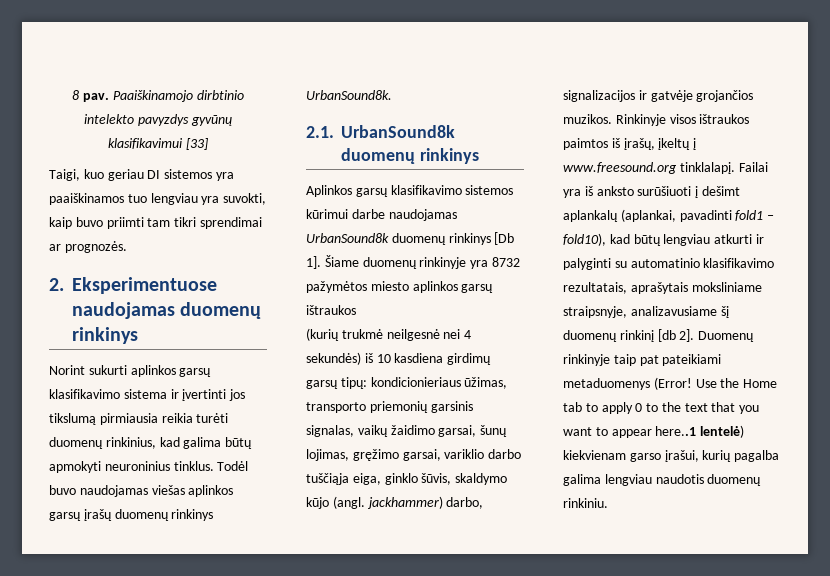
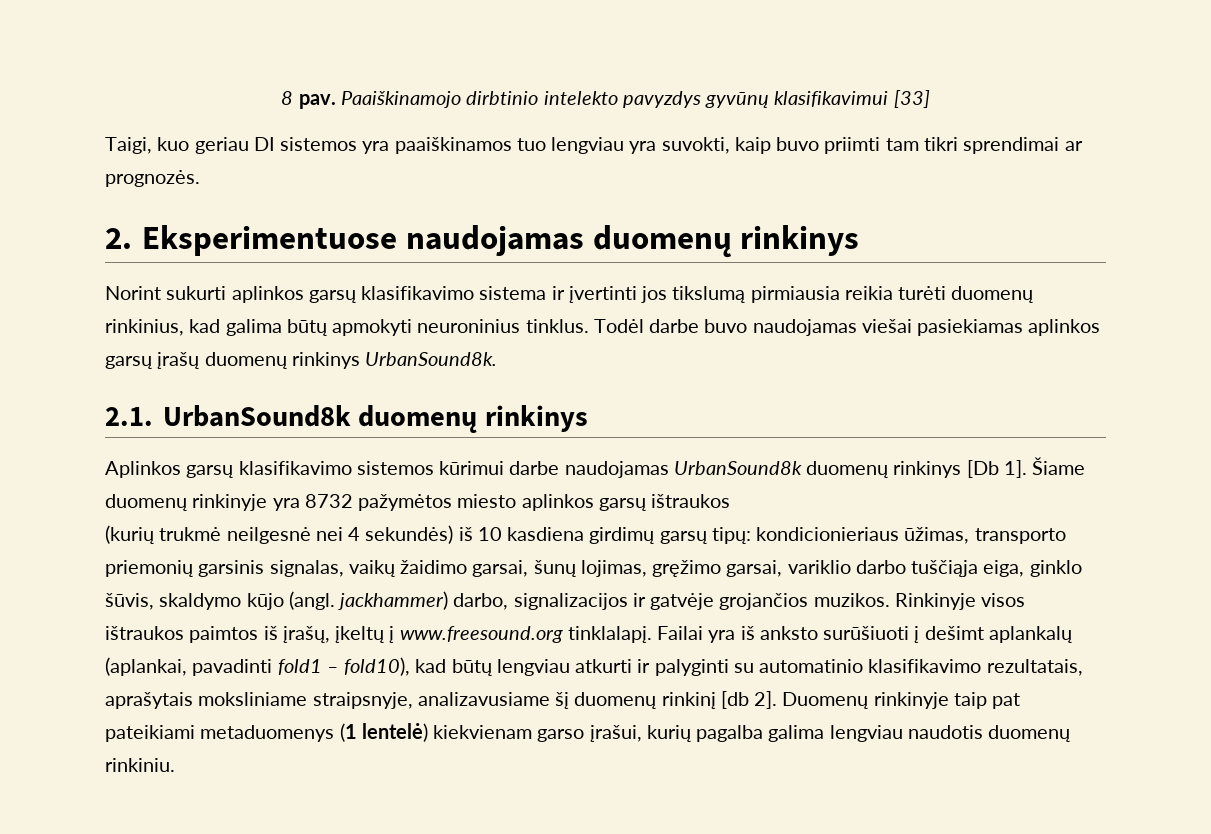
- Todėl buvo naudojamas viešas aplinkos garsų įrašų duomenų rinkinys UrbanSound8k.
+ Todėl darbe buvo naudojamas viešai pasiekiamas aplinkos garsų įrašų duomenų rinkinys UrbanSound8k.
- Duomenų rinkinyje taip pat pateikiami metaduomenys (Error! Use the Home tab to apply 0 to the text that you want to appear here..1 lentelė) kiekvienam garso įrašui, kurių pagalba galima lengviau naudotis duomenų rinkiniu.
+ Duomenų rinkinyje taip pat pateikiami metaduomenys (1 lentelė) kiekvienam garso įrašui, kurių pagalba galima lengviau naudotis duomenų rinkiniu.

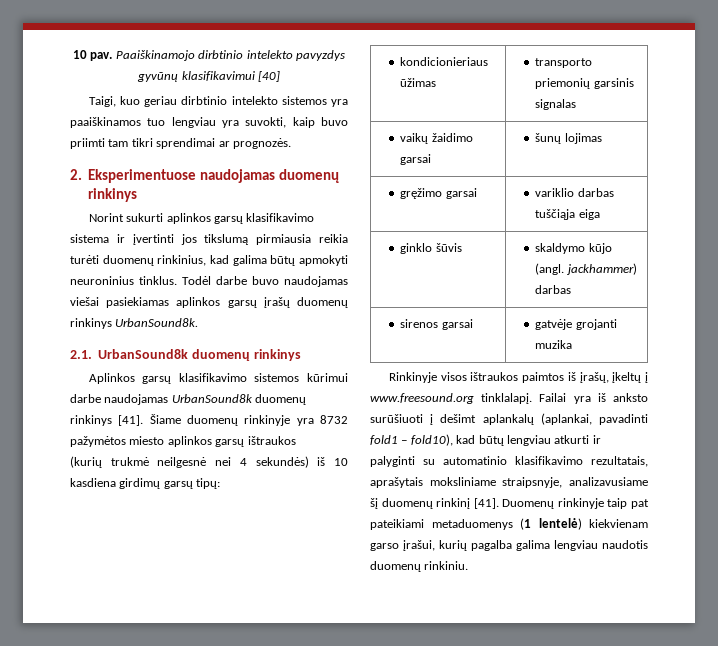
- 8 pav.
+ 10 pav.
- Paaiškinamojo dirbtinio intelekto pavyzdys gyvūnų klasifikavimui [33]
+ Paaiškinamojo dirbtinio intelekto pavyzdys gyvūnų klasifikavimui [40]
- Taigi, kuo geriau DI sistemos yra paaiškinamos tuo lengviau yra suvokti, kaip buvo priimti tam tikri sprendimai ar prognozės.
+ Taigi, kuo geriau dirbtinio intelekto sistemos yra paaiškinamos tuo lengviau yra suvokti, kaip buvo priimti tam tikri sprendimai ar prognozės.
- Aplinkos garsų klasifikavimo sistemos kūrimui darbe naudojamas UrbanSound8k duomenų rinkinys [Db 1].
+ Aplinkos garsų klasifikavimo sistemos kūrimui darbe naudojamas UrbanSound8k duomenų rinkinys [41].
- (kurių trukmė neilgesnė nei 4 sekundės) iš 10 kasdiena girdimų garsų tipų: kondicionieriaus ūžimas, transporto priemonių garsinis signalas, vaikų žaidimo garsai, šunų lojimas, gręžimo garsai, variklio darbo tuščiąja eiga, ginklo šūvis, skaldymo kūjo (angl. jackhammer) darbo, signalizacijos ir gatvėje grojančios muzikos. Rinkinyje visos ištraukos paimtos iš įrašų, įkeltų į www.freesound.org tinklalapį.
+ (kurių trukmė neilgesnė nei 4 sekundės) iš 10 kasdiena girdimų garsų tipų:
+ kondicionieriaus ūžimas | transporto priemonių garsinis signalas
+ vaikų žaidimo garsai | šunų lojimas
+ gręžimo garsai | variklio darbas tuščiąja eiga
+ ginklo šūvis | skaldymo kūjo (angl. jackhammer) darbas
+ sirenos garsai | gatvėje grojanti muzika
+ Rinkinyje visos ištraukos paimtos iš įrašų, įkeltų į www.freesound.org tinklalapį.
- Failai yra iš anksto surūšiuoti į dešimt aplankalų (aplankai, pavadinti fold1 – fold10), kad būtų lengviau atkurti ir palyginti su automatinio klasifikavimo rezultatais, aprašytais moksliniame straipsnyje, analizavusiame šį duomenų rinkinį [db 2].
+ Failai yra iš anksto surūšiuoti į dešimt aplankalų (aplankai, pavadinti fold1 – fold10), kad būtų lengviau atkurti ir palyginti su automatinio klasifikavimo rezultatais, aprašytais moksliniame straipsnyje, analizavusiame šį duomenų rinkinį [41].

